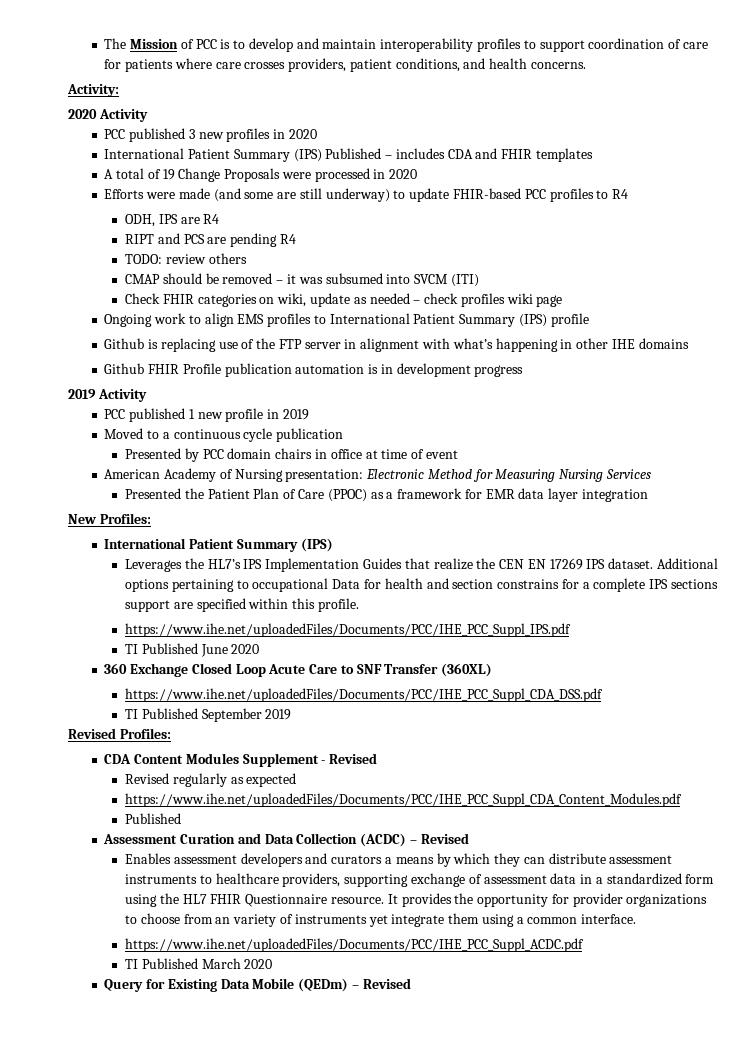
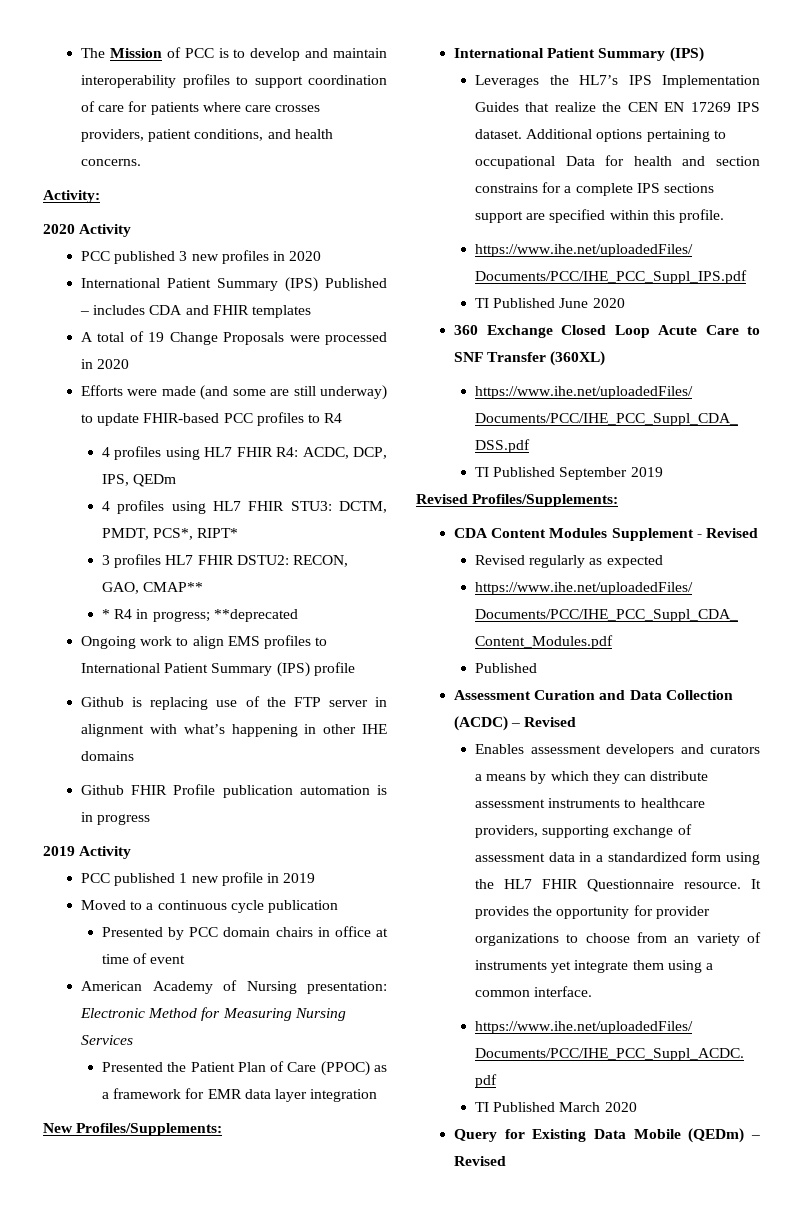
- ODH, IPS are R4
- RIPT and PCS are pending R4
- TODO: review others
- CMAP should be removed – it was subsumed into SVCM (ITI)
- Check FHIR categories on wiki, update as needed – check profiles wiki page
+ 4 profiles using HL7 FHIR R4: ACDC, DCP, IPS, QEDm
+ 4 profiles using HL7 FHIR STU3: DCTM, PMDT, PCS*, RIPT*
+ 3 profiles HL7 FHIR DSTU2: RECON, GAO, CMAP**
+ * R4 in progress; **deprecated
- Github FHIR Profile publication automation is in development progress
+ Github FHIR Profile publication automation is in progress
- New Profiles:
+ New Profiles/Supplements:
- Revised Profiles:
+ Revised Profiles/Supplements:

